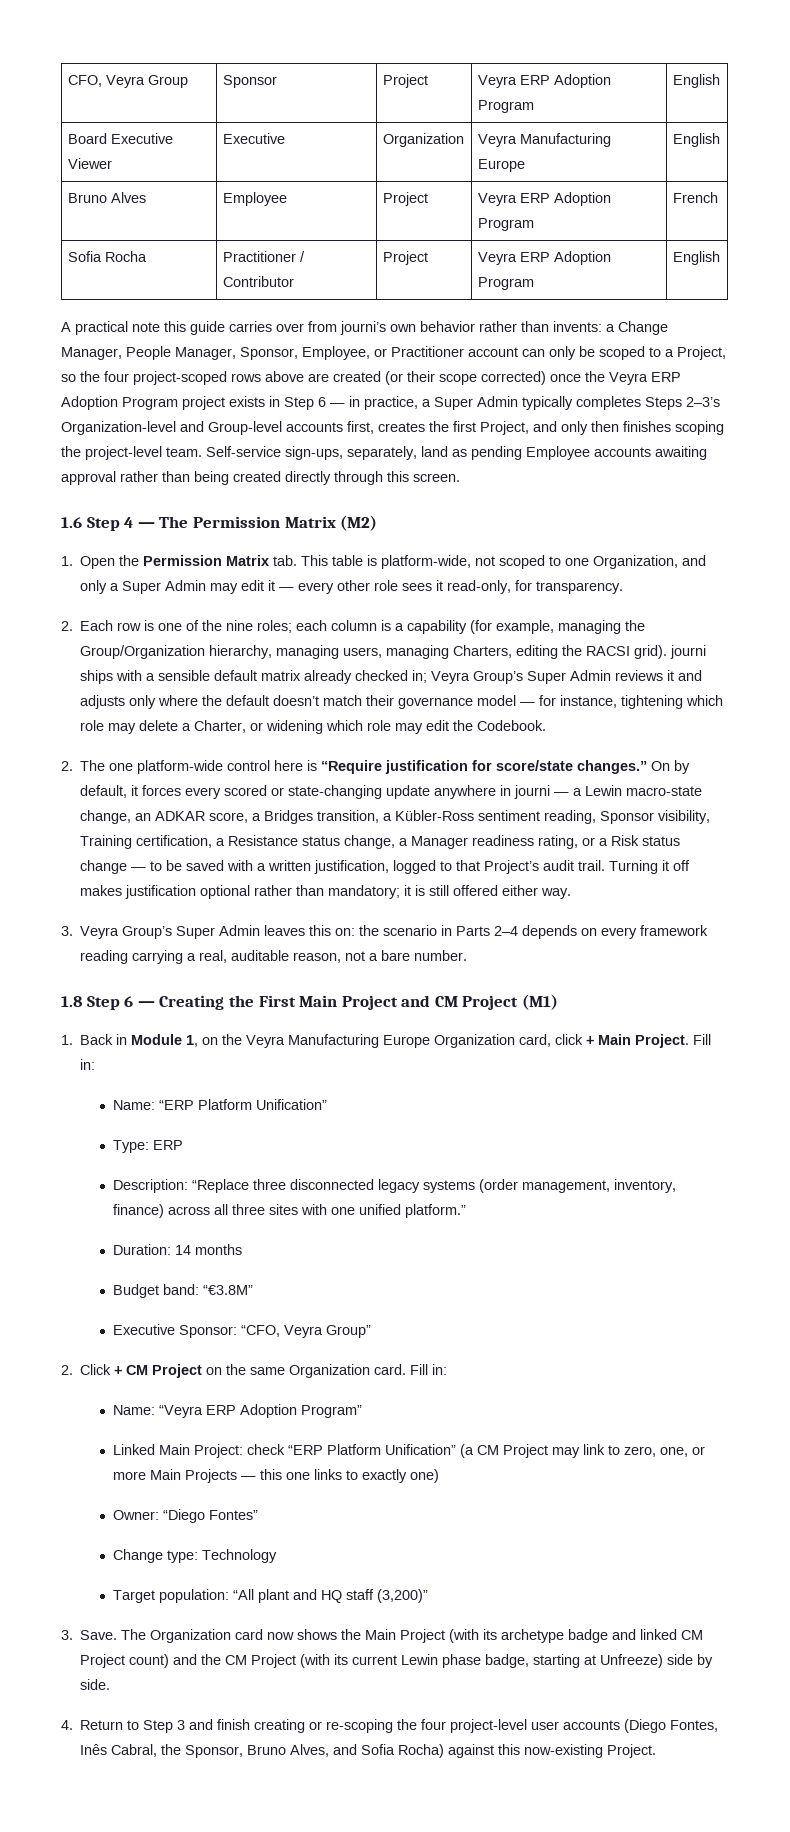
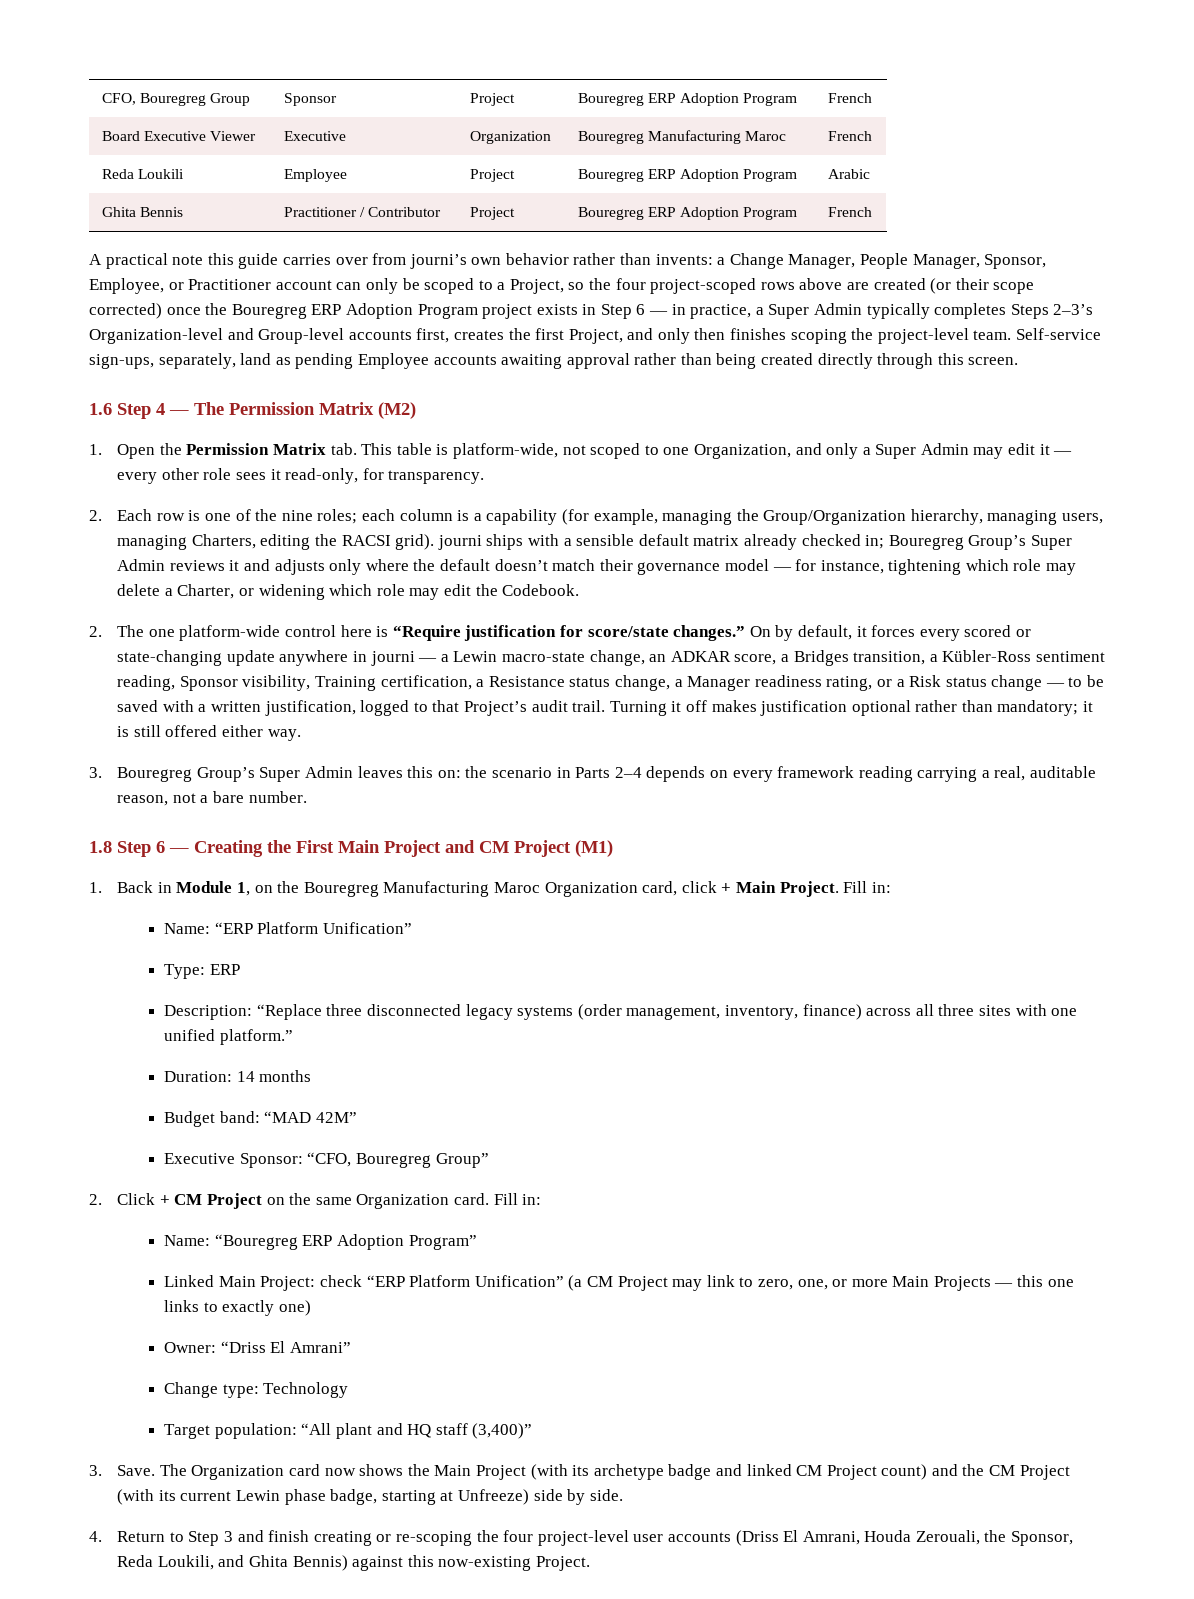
- CFO, Veyra Group | Sponsor | Project | Veyra ERP Adoption Program | English
+ CFO, Bouregreg Group | Sponsor | Project | Bouregreg ERP Adoption Program | French
- Board Executive Viewer | Executive | Organization | Veyra Manufacturing Europe | English
- Bruno Alves | Employee | Project | Veyra ERP Adoption Program | French
- Sofia Rocha | Practitioner / Contributor | Project | Veyra ERP Adoption Program | English
+ Board Executive Viewer | Executive | Organization | Bouregreg Manufacturing Maroc | French
+ Reda Loukili | Employee | Project | Bouregreg ERP Adoption Program | Arabic
+ Ghita Bennis | Practitioner / Contributor | Project | Bouregreg ERP Adoption Program | French
- a Change Manager, People Manager, Sponsor, Employee, or Practitioner account can only be scoped to a Project, so the four project-scoped rows above are created (or their scope corrected) once the Veyra ERP Adoption Program project exists in Step 6 — in practice, a Super Admin typically completes Steps 2–3’s Organization-level and Group-level accounts first, creates the first Project, and only then finishes scoping the project-level team.
+ a Change Manager, People Manager, Sponsor, Employee, or Practitioner account can only be scoped to a Project, so the four project-scoped rows above are created (or their scope corrected) once the Bouregreg ERP Adoption Program project exists in Step 6 — in practice, a Super Admin typically completes Steps 2–3’s Organization-level and Group-level accounts first, creates the first Project, and only then finishes scoping the project-level team.
- Veyra Group’s Super Admin reviews it and adjusts only where the default doesn’t match their governance model — for instance, tightening which role may delete a Charter, or widening which role may edit the Codebook.
+ Bouregreg Group’s Super Admin reviews it and adjusts only where the default doesn’t match their governance model — for instance, tightening which role may delete a Charter, or widening which role may edit the Codebook.
- 3. Veyra Group’s Super Admin leaves this on: the scenario in Parts 2–4 depends on every framework reading carrying a real, auditable reason, not a bare number.
+ 3. Bouregreg Group’s Super Admin leaves this on: the scenario in Parts 2–4 depends on every framework reading carrying a real, auditable reason, not a bare number.
- 1. Back in Module 1, on the Veyra Manufacturing Europe Organization card, click + Main Project.
+ 1. Back in Module 1, on the Bouregreg Manufacturing Maroc Organization card, click + Main Project.
- Budget band: “€3.8M”
+ Budget band: “MAD 42M”
- Executive Sponsor: “CFO, Veyra Group”
+ Executive Sponsor: “CFO, Bouregreg Group”
- Name: “Veyra ERP Adoption Program”
+ Name: “Bouregreg ERP Adoption Program”
- Owner: “Diego Fontes”
+ Owner: “Driss El Amrani”
- Target population: “All plant and HQ staff (3,200)”
+ Target population: “All plant and HQ staff (3,400)”
- 4. Return to Step 3 and finish creating or re-scoping the four project-level user accounts (Diego Fontes, Inês Cabral, the Sponsor, Bruno Alves, and Sofia Rocha) against this now-existing Project.
+ 4. Return to Step 3 and finish creating or re-scoping the four project-level user accounts (Driss El Amrani, Houda Zerouali, the Sponsor, Reda Loukili, and Ghita Bennis) against this now-existing Project.

